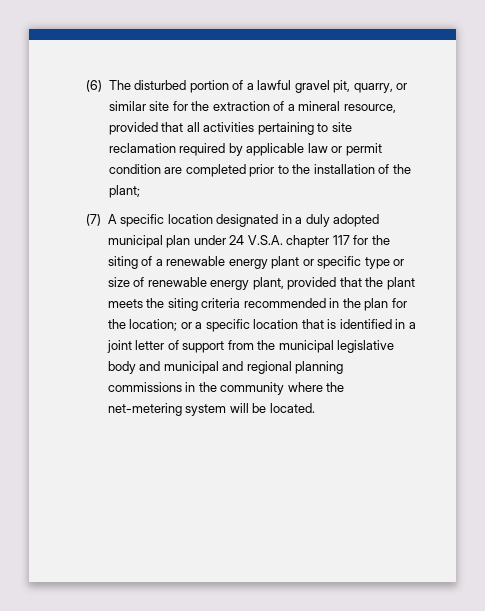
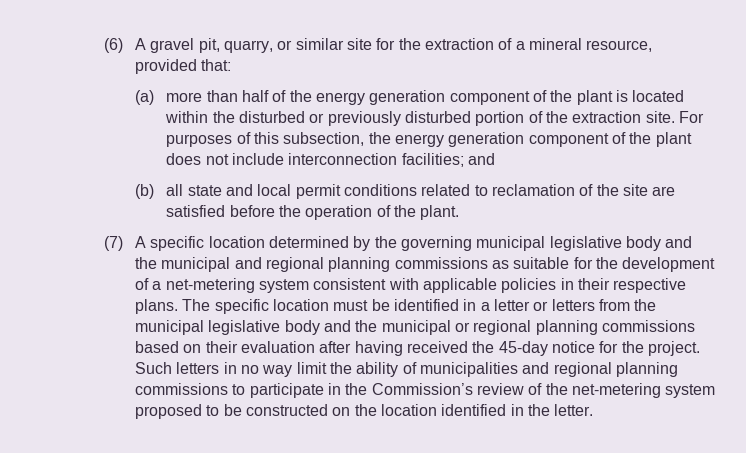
- (6) The disturbed portion of a lawful gravel pit, quarry, or similar site for the extraction of a mineral resource, provided that all activities pertaining to site reclamation required by applicable law or permit condition are completed prior to the installation of the plant;
- (7) A specific location designated in a duly adopted municipal plan under 24 V.S.A. chapter 117 for the siting of a renewable energy plant or specific type or size of renewable energy plant, provided that the plant meets the siting criteria recommended in the plan for the location; or a specific location that is identified in a joint letter of support from the municipal legislative body and municipal and regional planning commissions in the community where the net-metering system will be located.
+ (6) A gravel pit, quarry, or similar site for the extraction of a mineral resource, provided that:
+ (a) more than half of the energy generation component of the plant is located within the disturbed or previously disturbed portion of the extraction site. For purposes of this subsection, the energy generation component of the plant does not include interconnection facilities; and
+ (b) all state and local permit conditions related to reclamation of the site are satisfied before the operation of the plant.
+ (7) A specific location determined by the governing municipal legislative body and the municipal and regional planning commissions as suitable for the development of a net-metering system consistent with applicable policies in their respective plans. The specific location must be identified in a letter or letters from the municipal legislative body and the municipal or regional planning commissions based on their evaluation after having received the 45-day notice for the project. Such letters in no way limit the ability of municipalities and regional planning commissions to participate in the Commission’s review of the net-metering system proposed to be constructed on the location identified in the letter.

